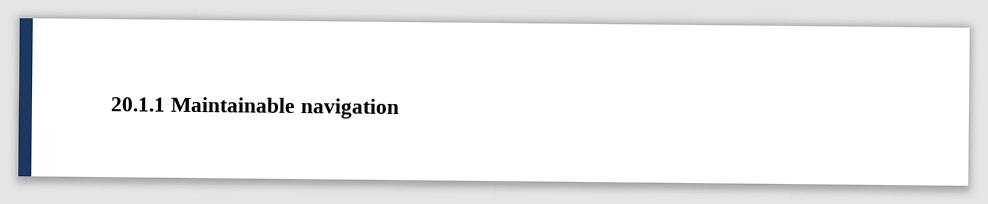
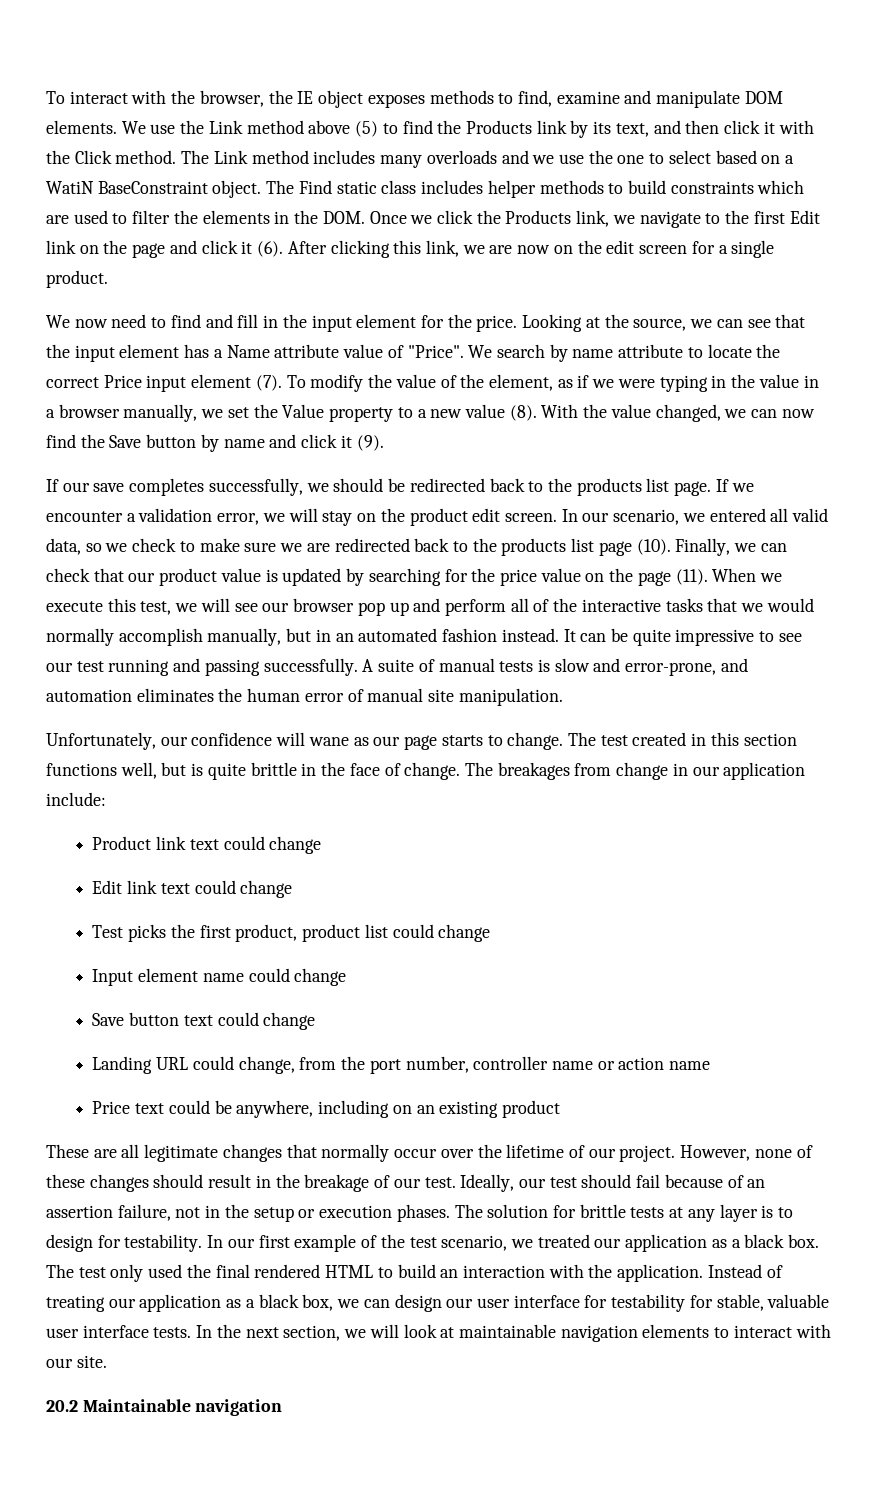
- 20.1.1 Maintainable navigation
+ To interact with the browser, the IE object exposes methods to find, examine and manipulate DOM elements. We use the Link method above (5) to find the Products link by its text, and then click it with the Click method. The Link method includes many overloads and we use the one to select based on a WatiN BaseConstraint object. The Find static class includes helper methods to build constraints which are used to filter the elements in the DOM. Once we click the Products link, we navigate to the first Edit link on the page and click it (6). After clicking this link, we are now on the edit screen for a single product.
+ We now need to find and fill in the input element for the price. Looking at the source, we can see that the input element has a Name attribute value of "Price". We search by name attribute to locate the correct Price input element (7). To modify the value of the element, as if we were typing in the value in a browser manually, we set the Value property to a new value (8). With the value changed, we can now find the Save button by name and click it (9).
+ If our save completes successfully, we should be redirected back to the products list page. If we encounter a validation error, we will stay on the product edit screen. In our scenario, we entered all valid data, so we check to make sure we are redirected back to the products list page (10). Finally, we can check that our product value is updated by searching for the price value on the page (11). When we execute this test, we will see our browser pop up and perform all of the interactive tasks that we would normally accomplish manually, but in an automated fashion instead. It can be quite impressive to see our test running and passing successfully. A suite of manual tests is slow and error-prone, and automation eliminates the human error of manual site manipulation.
+ Unfortunately, our confidence will wane as our page starts to change. The test created in this section functions well, but is quite brittle in the face of change. The breakages from change in our application include:
+ Product link text could change
+ Edit link text could change
+ Test picks the first product, product list could change
+ Input element name could change
+ Save button text could change
+ Landing URL could change, from the port number, controller name or action name
+ Price text could be anywhere, including on an existing product
+ These are all legitimate changes that normally occur over the lifetime of our project. However, none of these changes should result in the breakage of our test. Ideally, our test should fail because of an assertion failure, not in the setup or execution phases. The solution for brittle tests at any layer is to design for testability. In our first example of the test scenario, we treated our application as a black box. The test only used the final rendered HTML to build an interaction with the application. Instead of treating our application as a black box, we can design our user interface for testability for stable, valuable user interface tests. In the next section, we will look at maintainable navigation elements to interact with our site.
+ 20.2 Maintainable navigation

